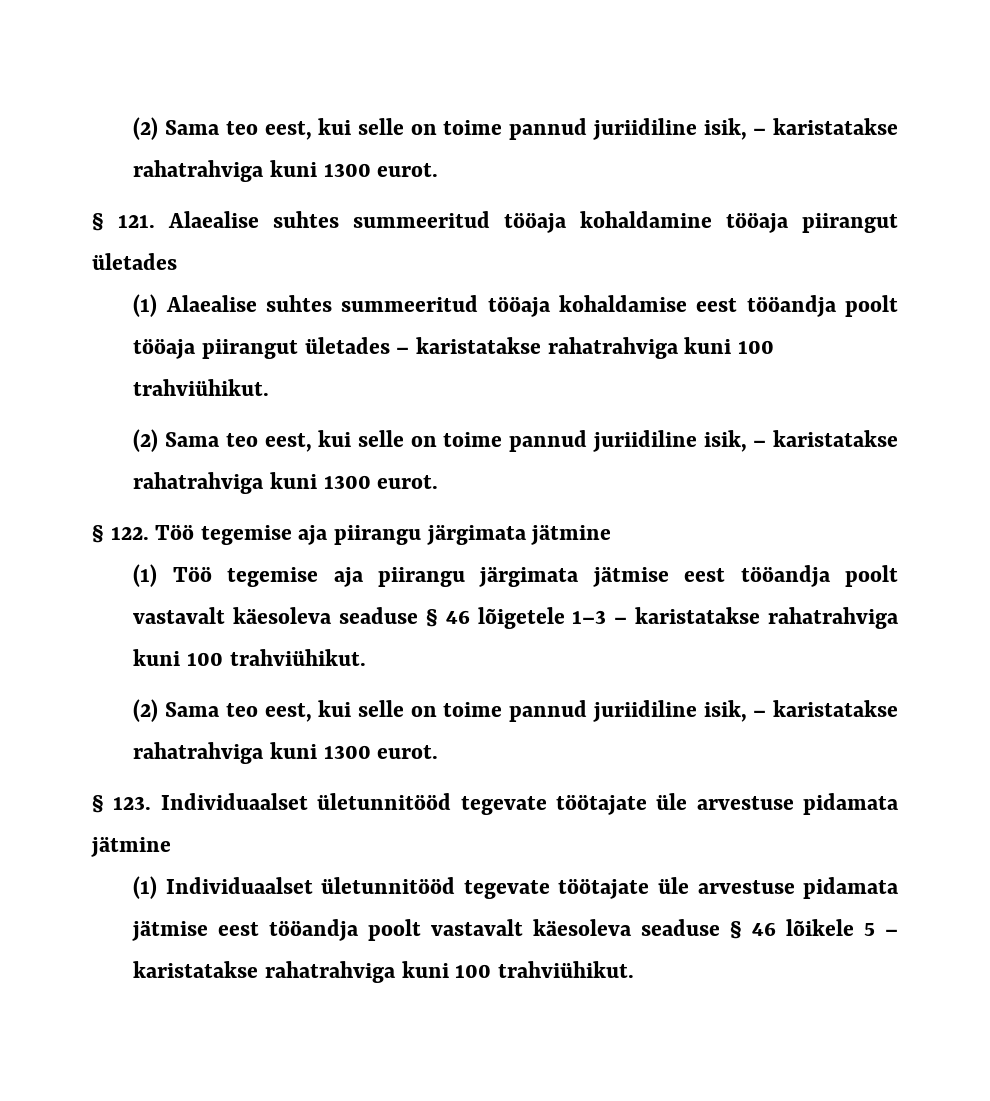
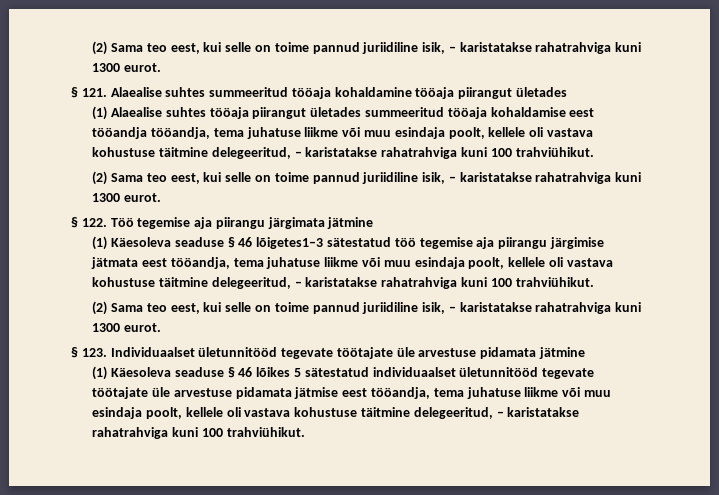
- (1) Alaealise suhtes summeeritud tööaja kohaldamise eest tööandja poolt tööaja piirangut ületades – karistatakse rahatrahviga kuni 100 trahviühikut.
+ (1) Alaealise suhtes tööaja piirangut ületades summeeritud tööaja kohaldamise eest tööandja tööandja, tema juhatuse liikme või muu esindaja poolt, kellele oli vastava kohustuse täitmine delegeeritud, – karistatakse rahatrahviga kuni 100 trahviühikut.
- (1) Töö tegemise aja piirangu järgimata jätmise eest tööandja poolt vastavalt käesoleva seaduse § 46 lõigetele 1–3 – karistatakse rahatrahviga kuni 100 trahviühikut.
+ (1) Käesoleva seaduse § 46 lõigetes1–3 sätestatud töö tegemise aja piirangu järgimise jätmata eest tööandja, tema juhatuse liikme või muu esindaja poolt, kellele oli vastava kohustuse täitmine delegeeritud, – karistatakse rahatrahviga kuni 100 trahviühikut.
- (1) Individuaalset ületunnitööd tegevate töötajate üle arvestuse pidamata jätmise eest tööandja poolt vastavalt käesoleva seaduse § 46 lõikele 5 – karistatakse rahatrahviga kuni 100 trahviühikut.
+ (1) Käesoleva seaduse § 46 lõikes 5 sätestatud individuaalset ületunnitööd tegevate töötajate üle arvestuse pidamata jätmise eest tööandja, tema juhatuse liikme või muu esindaja poolt, kellele oli vastava kohustuse täitmine delegeeritud, – karistatakse rahatrahviga kuni 100 trahviühikut.

